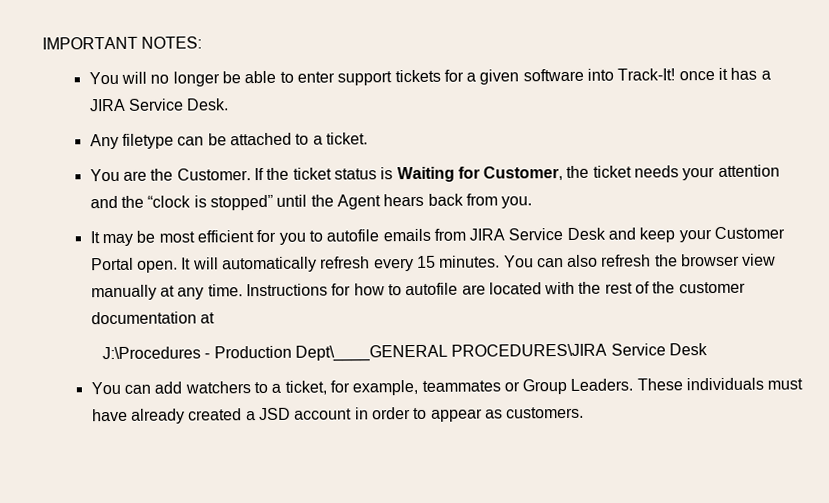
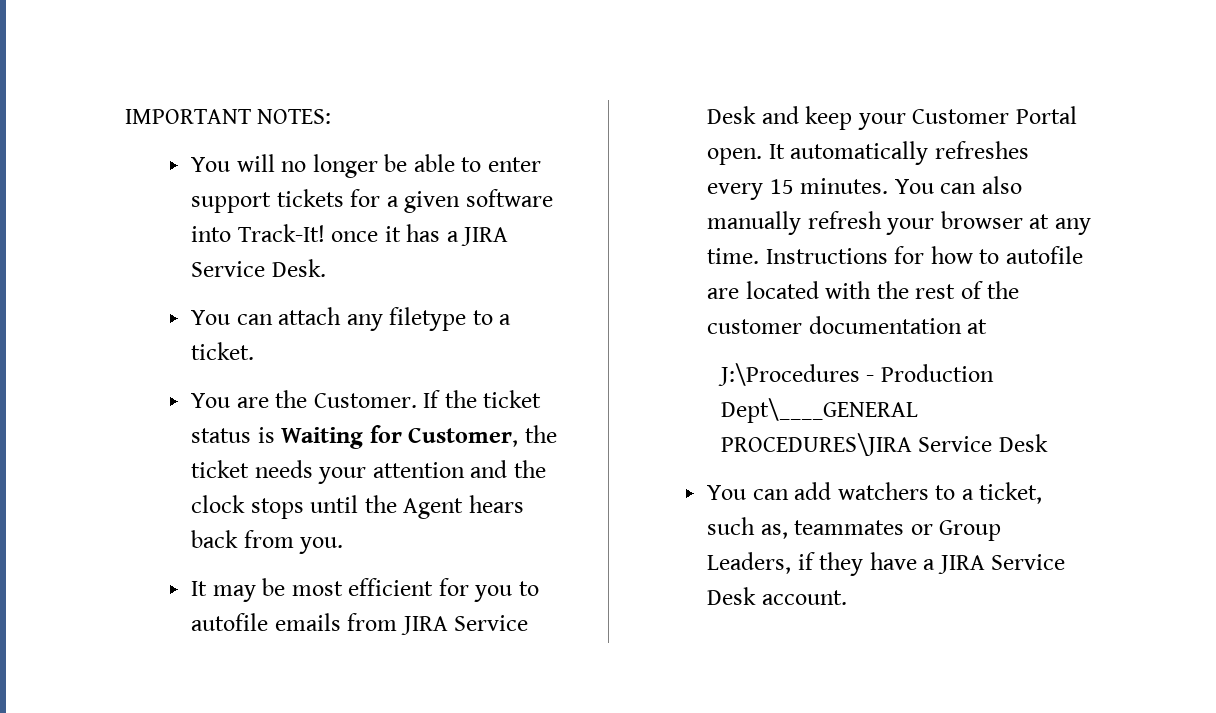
- Any filetype can be attached to a ticket.
+ You can attach any filetype to a ticket.
- If the ticket status is Waiting for Customer, the ticket needs your attention and the “clock is stopped” until the Agent hears back from you.
+ If the ticket status is Waiting for Customer, the ticket needs your attention and the clock stops until the Agent hears back from you.
- It will automatically refresh every 15 minutes.
+ It automatically refreshes every 15 minutes.
- You can also refresh the browser view manually at any time.
+ You can also manually refresh your browser at any time.
- You can add watchers to a ticket, for example, teammates or Group Leaders. These individuals must have already created a JSD account in order to appear as customers.
+ You can add watchers to a ticket, such as, teammates or Group Leaders, if they have a JIRA Service Desk account.

